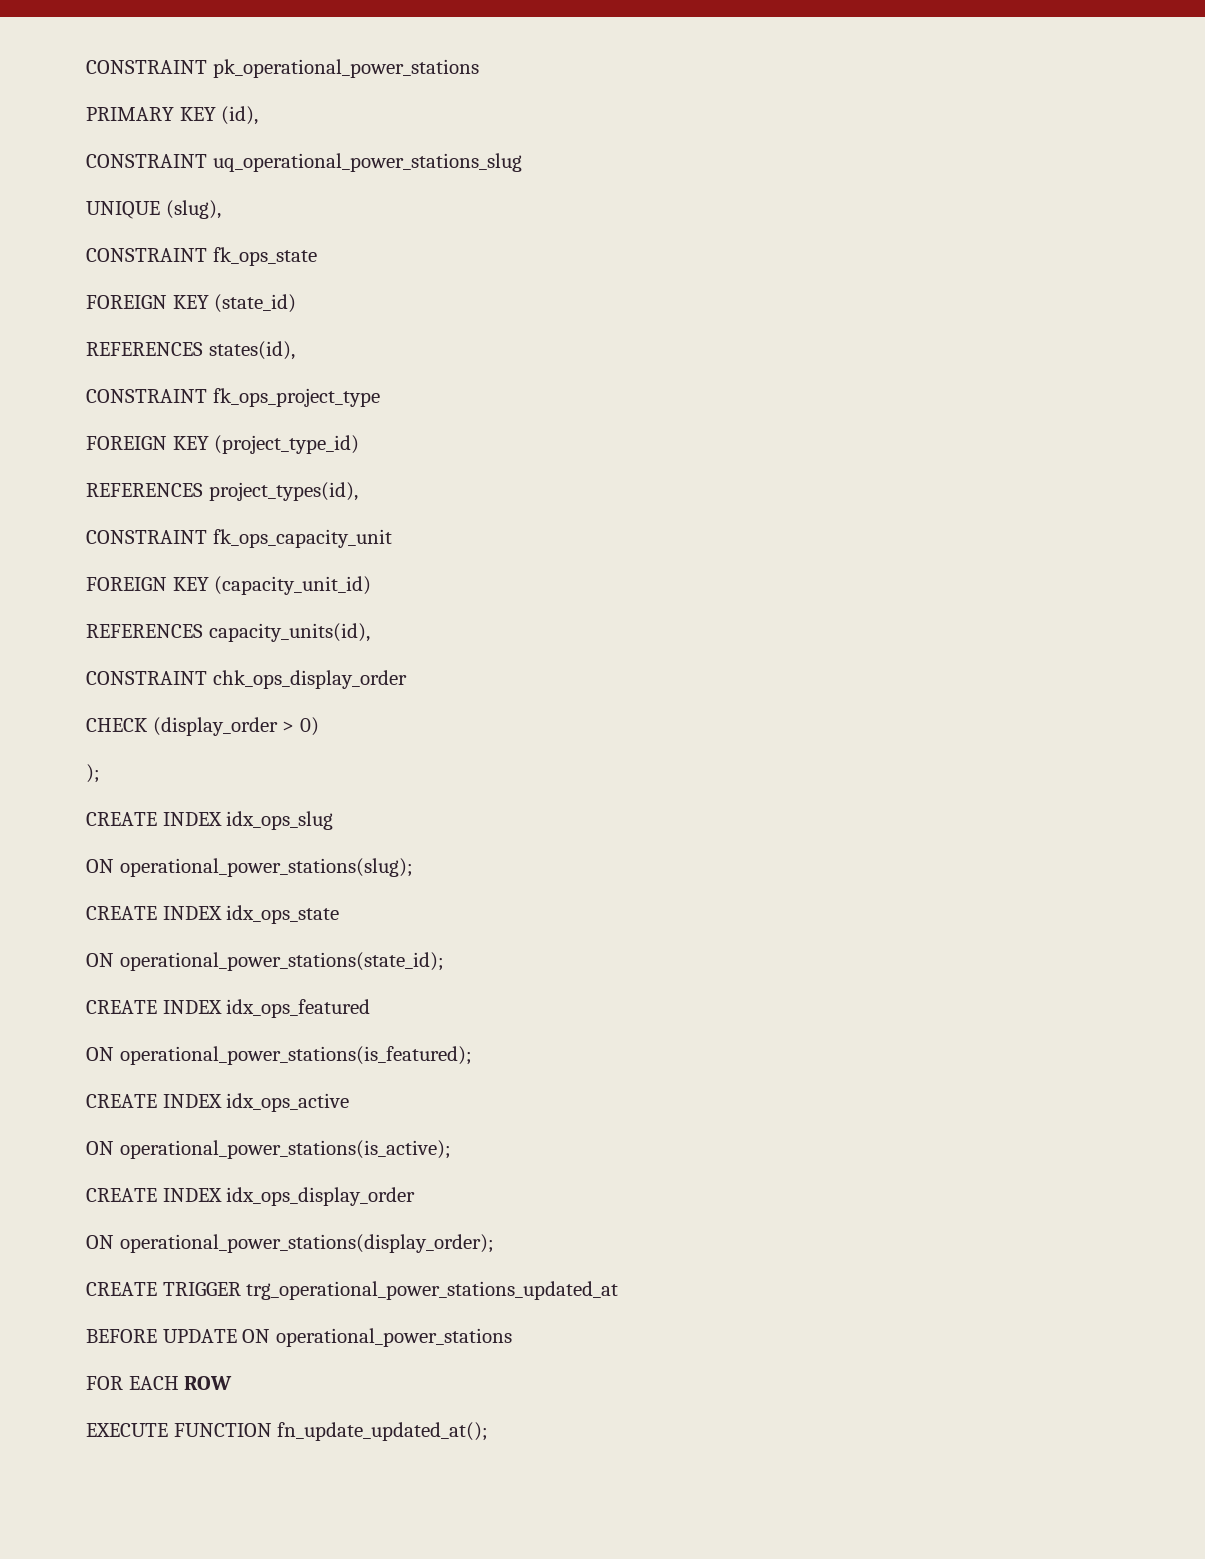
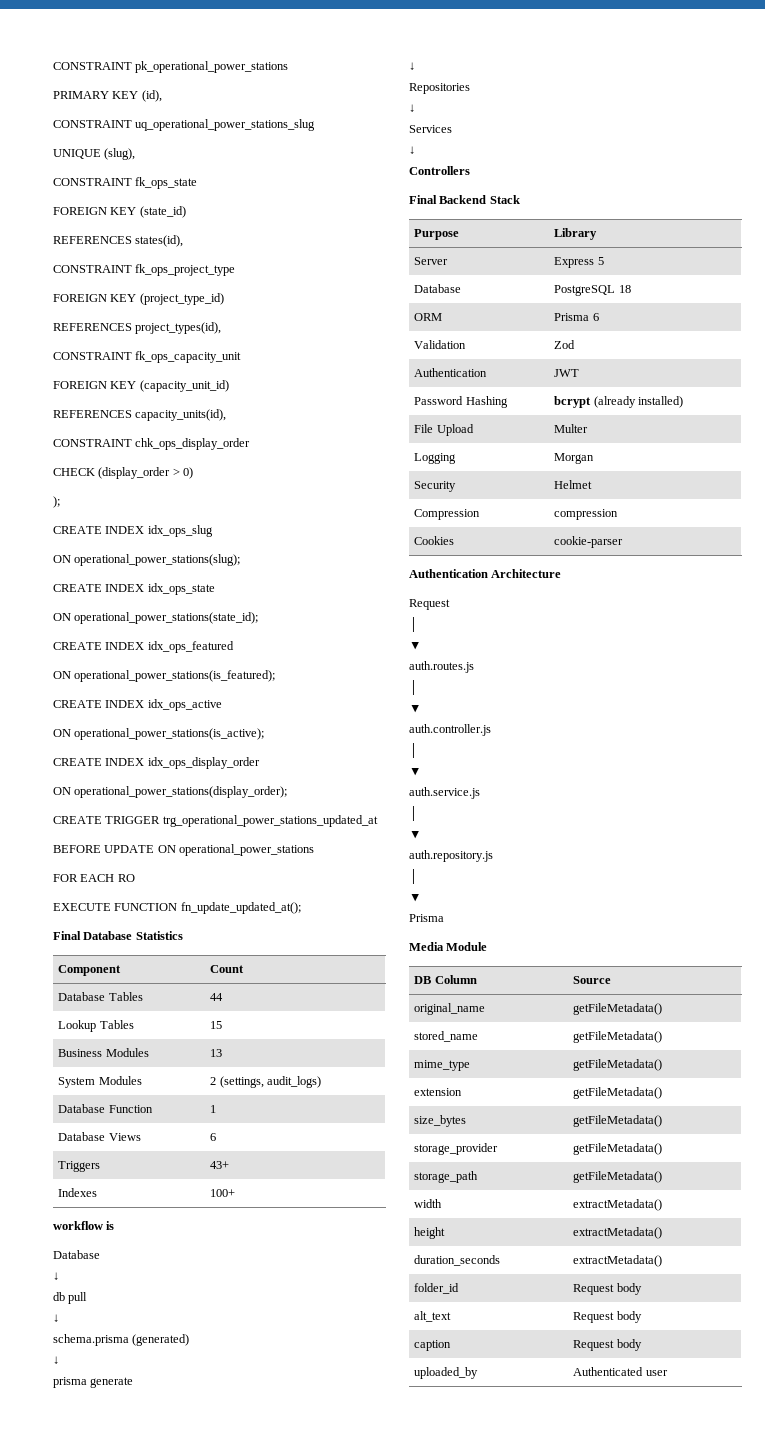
- FOR EACH ROW
+ FOR EACH RO
+ Final Database Statistics
+ Component | Count
+ Database Tables | 44
+ Lookup Tables | 15
+ Business Modules | 13
+ System Modules | 2 (settings, audit_logs)
+ Database Function | 1
+ Database Views | 6
+ Triggers | 43+
+ Indexes | 100+
+ workflow is
+ Database
+ ↓
+ db pull
+ ↓
+ schema.prisma (generated)
+ ↓
+ prisma generate
+ ↓
+ Repositories
+ ↓
+ Services
+ ↓
+ Controllers
+ Final Backend Stack
+ Purpose | Library
+ Server | Express 5
+ Database | PostgreSQL 18
+ ORM | Prisma 6
+ Validation | Zod
+ Authentication | JWT
+ Password Hashing | bcrypt (already installed)
+ File Upload | Multer
+ Logging | Morgan
+ Security | Helmet
+ Compression | compression
+ Cookies | cookie-parser
+ Authentication Architecture
+ Request
+ │
+ ▼
+ auth.routes.js
+ │
+ ▼
+ auth.controller.js
+ │
+ ▼
+ auth.service.js
+ │
+ ▼
+ auth.repository.js
+ │
+ ▼
+ Prisma
+ Media Module
+ DB Column | Source
+ original_name | getFileMetadata()
+ stored_name | getFileMetadata()
+ mime_type | getFileMetadata()
+ extension | getFileMetadata()
+ size_bytes | getFileMetadata()
+ storage_provider | getFileMetadata()
+ storage_path | getFileMetadata()
+ width | extractMetadata()
+ height | extractMetadata()
+ duration_seconds | extractMetadata()
+ folder_id | Request body
+ alt_text | Request body
+ caption | Request body
+ uploaded_by | Authenticated user

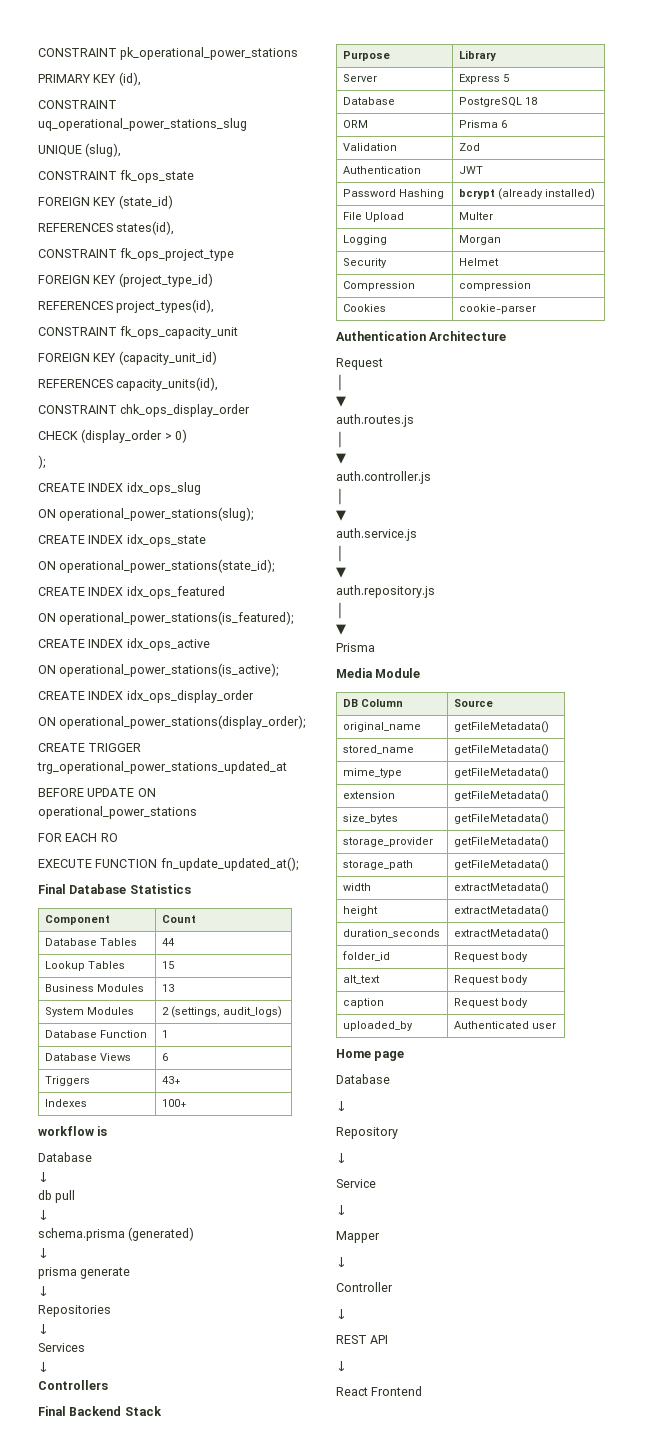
+ Home page
+ Database
+ ↓
+ Repository
+ ↓
+ Service
+ ↓
+ Mapper
+ ↓
+ Controller
+ ↓
+ REST API
+ ↓
+ React Frontend

